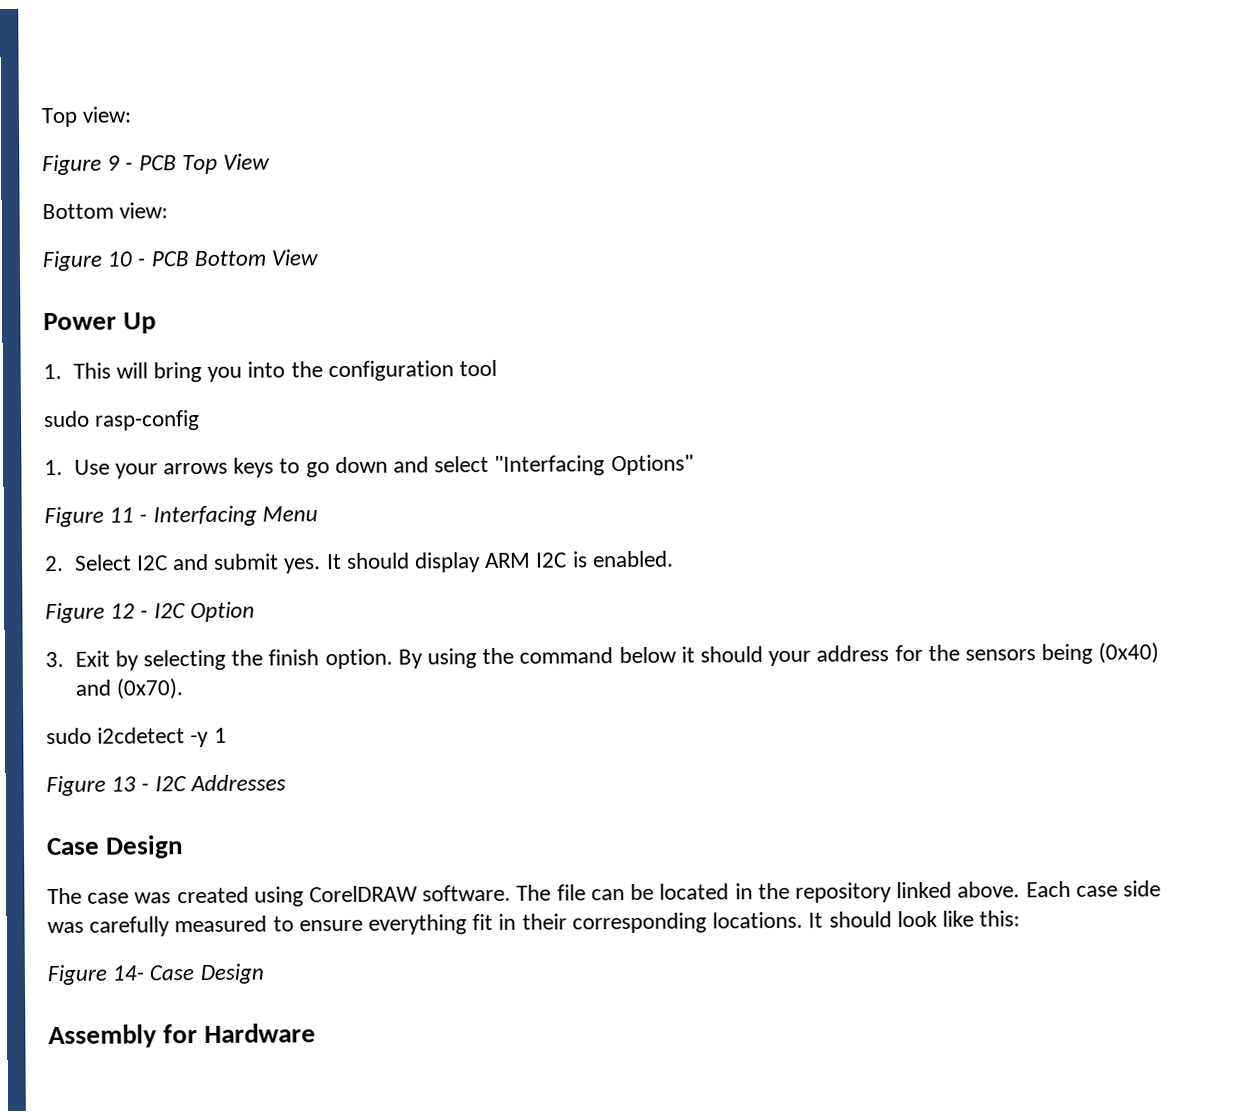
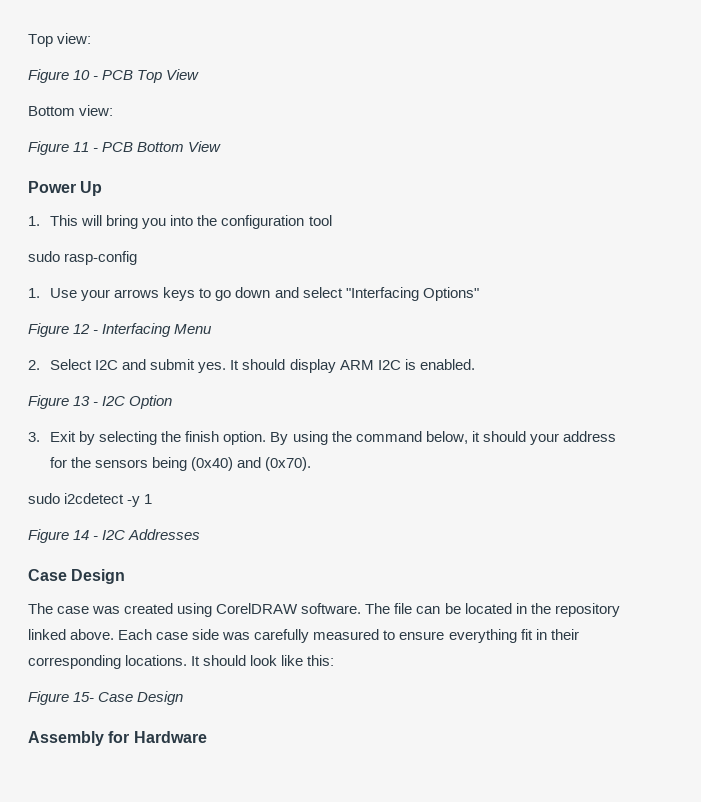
- Figure 9 - PCB Top View
+ Figure 10 - PCB Top View
- Figure 10 - PCB Bottom View
+ Figure 11 - PCB Bottom View
- Figure 11 - Interfacing Menu
+ Figure 12 - Interfacing Menu
- Figure 12 - I2C Option
+ Figure 13 - I2C Option
- By using the command below it should your address for the sensors being (0x40) and (0x70).
+ By using the command below, it should your address for the sensors being (0x40) and (0x70).
- Figure 13 - I2C Addresses
+ Figure 14 - I2C Addresses
- Figure 14- Case Design
+ Figure 15- Case Design

